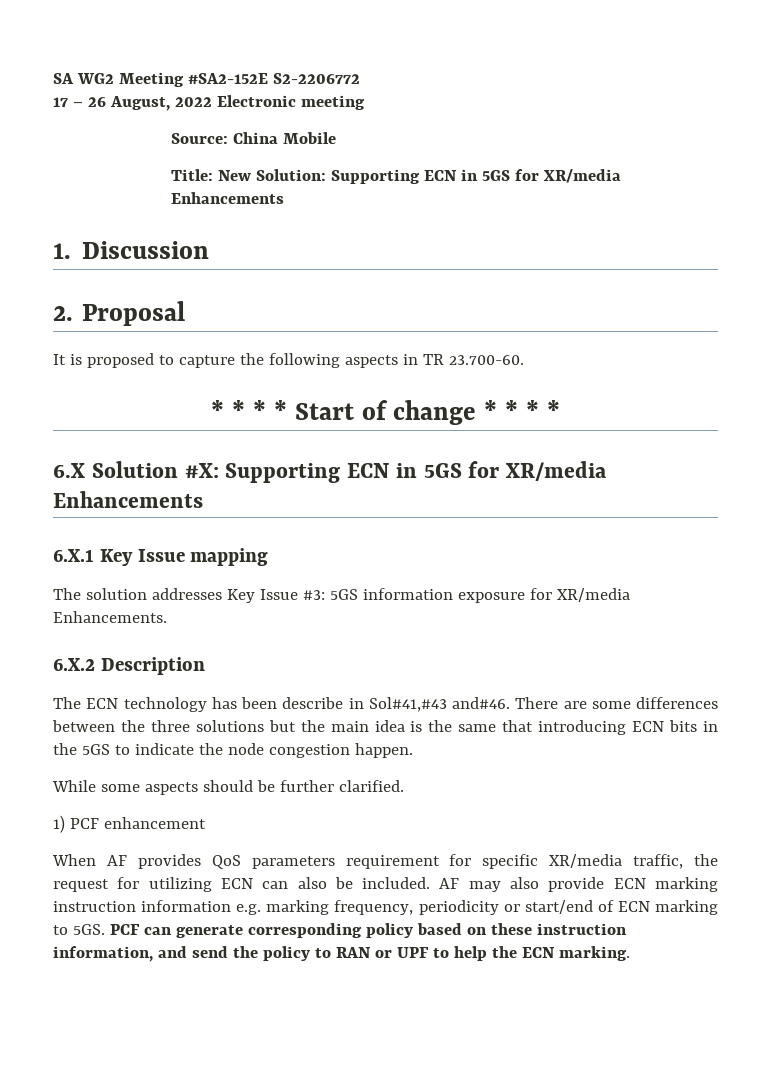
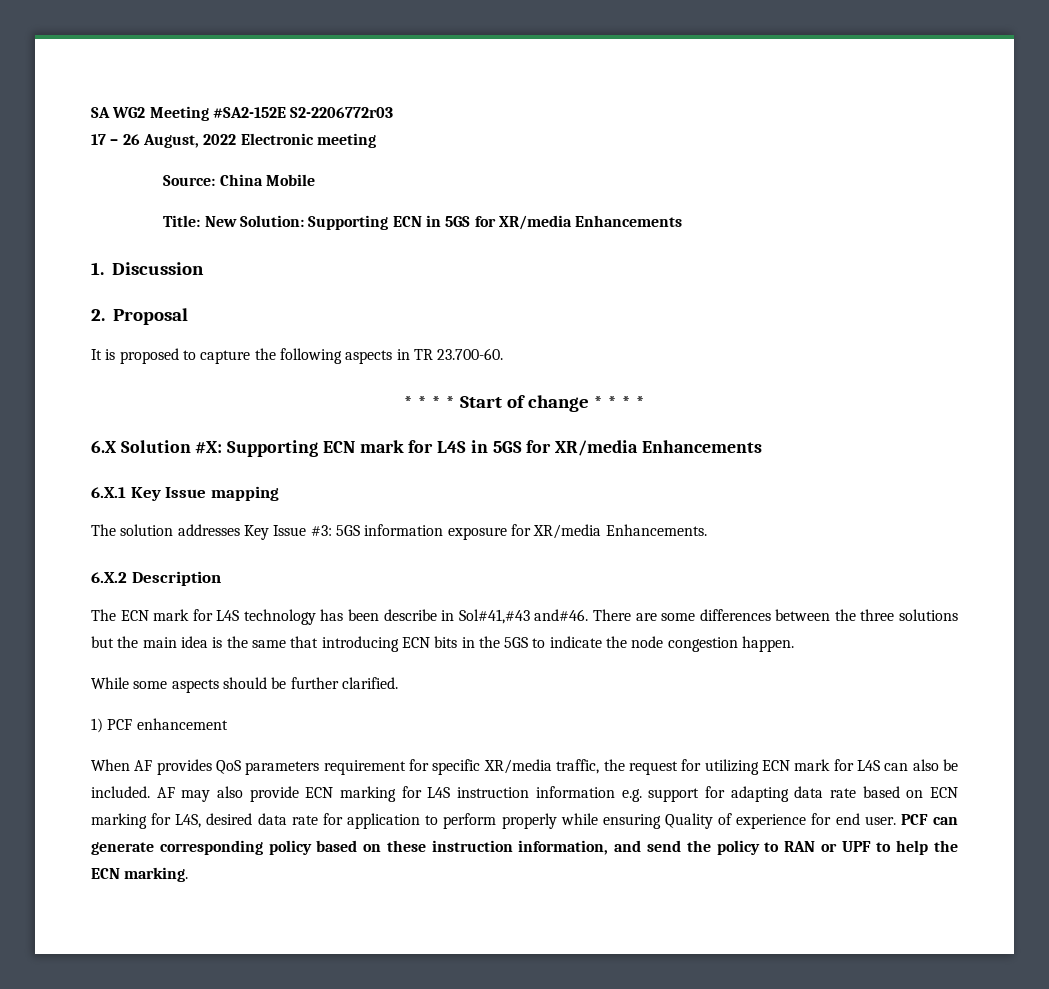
- SA WG2 Meeting #SA2-152E S2-2206772
+ SA WG2 Meeting #SA2-152E S2-2206772r03
- 6.X Solution #X: Supporting ECN in 5GS for XR/media Enhancements
+ 6.X Solution #X: Supporting ECN mark for L4S in 5GS for XR/media Enhancements
- The ECN technology has been describe in Sol#41,#43 and#46.
+ The ECN mark for L4S technology has been describe in Sol#41,#43 and#46.
- When AF provides QoS parameters requirement for specific XR/media traffic, the request for utilizing ECN can also be included.
+ When AF provides QoS parameters requirement for specific XR/media traffic, the request for utilizing ECN mark for L4S can also be included.
- AF may also provide ECN marking instruction information e.g. marking frequency, periodicity or start/end of ECN marking to 5GS.
+ AF may also provide ECN marking for L4S instruction information e.g. support for adapting data rate based on ECN marking for L4S, desired data rate for application to perform properly while ensuring Quality of experience for end user.

